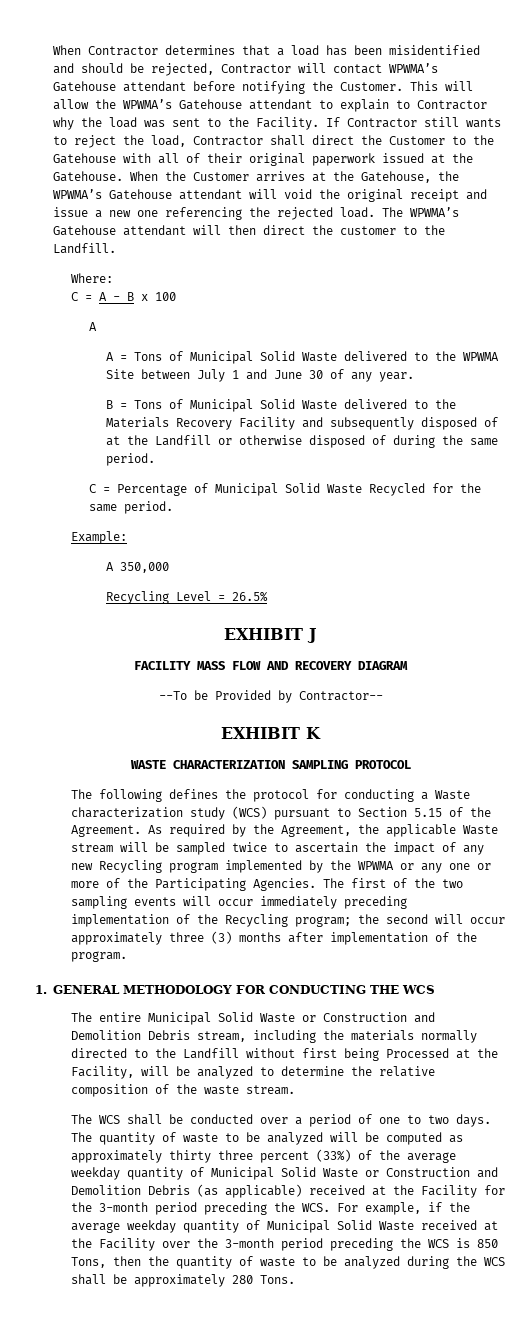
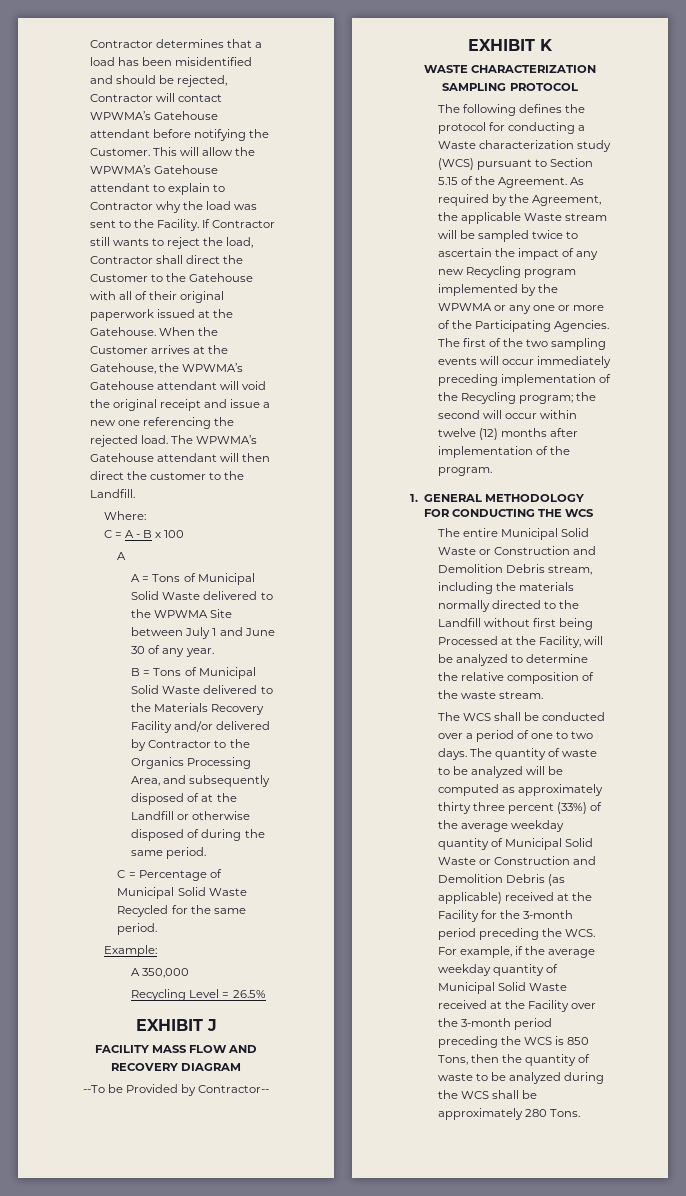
- When Contractor determines that a load has been misidentified and should be rejected, Contractor will contact WPWMA’s Gatehouse attendant before notifying the Customer.
+ Contractor determines that a load has been misidentified and should be rejected, Contractor will contact WPWMA’s Gatehouse attendant before notifying the Customer.
- B = Tons of Municipal Solid Waste delivered to the Materials Recovery Facility and subsequently disposed of at the Landfill or otherwise disposed of during the same period.
+ B = Tons of Municipal Solid Waste delivered to the Materials Recovery Facility and/or delivered by Contractor to the Organics Processing Area, and subsequently disposed of at the Landfill or otherwise disposed of during the same period.
- The first of the two sampling events will occur immediately preceding implementation of the Recycling program; the second will occur approximately three (3) months after implementation of the program.
+ The first of the two sampling events will occur immediately preceding implementation of the Recycling program; the second will occur within twelve (12) months after implementation of the program.

